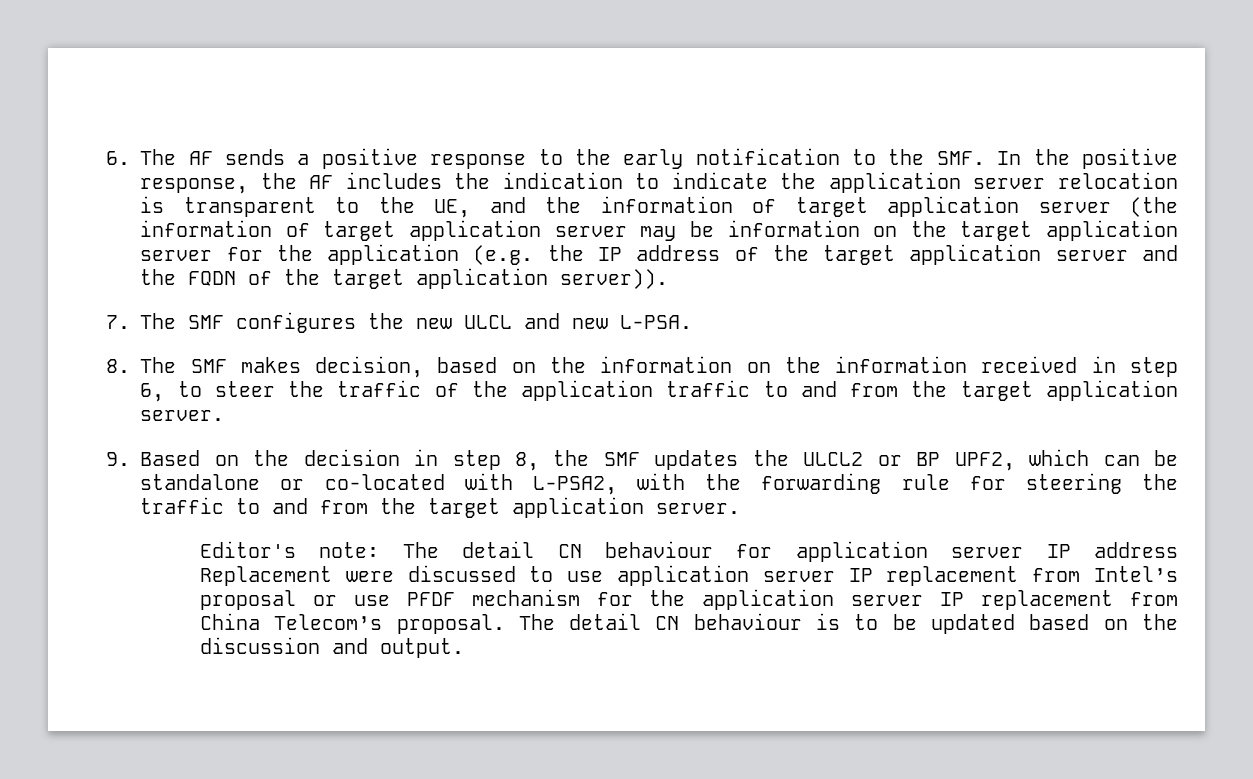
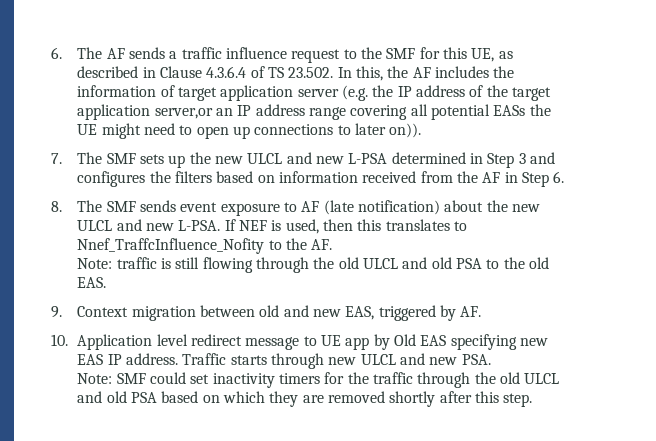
- 6. The AF sends a positive response to the early notification to the SMF. In the positive response, the AF includes the indication to indicate the application server relocation is transparent to the UE, and the information of target application server (the information of target application server may be information on the target application server for the application (e.g. the IP address of the target application server and the FQDN of the target application server)).
- 7. The SMF configures the new ULCL and new L-PSA.
- 8. The SMF makes decision, based on the information on the information received in step 6, to steer the traffic of the application traffic to and from the target application server.
- 9. Based on the decision in step 8, the SMF updates the ULCL2 or BP UPF2, which can be standalone or co-located with L-PSA2, with the forwarding rule for steering the traffic to and from the target application server.
- Editor's note: The detail CN behaviour for application server IP address Replacement were discussed to use application server IP replacement from Intel’s proposal or use PFDF mechanism for the application server IP replacement from China Telecom’s proposal. The detail CN behaviour is to be updated based on the discussion and output.
+ 6. The AF sends a traffic influence request to the SMF for this UE, as described in Clause 4.3.6.4 of TS 23.502. In this, the AF includes the information of target application server (e.g. the IP address of the target application server,or an IP address range covering all potential EASs the UE might need to open up connections to later on)).
+ 7. The SMF sets up the new ULCL and new L-PSA determined in Step 3 and configures the filters based on information received from the AF in Step 6.
+ 8. The SMF sends event exposure to AF (late notification) about the new ULCL and new L-PSA. If NEF is used, then this translates to Nnef_TraffcInfluence_Nofity to the AF.
+ Note: traffic is still flowing through the old ULCL and old PSA to the old EAS.
+ 9. Context migration between old and new EAS, triggered by AF.
+ 10. Application level redirect message to UE app by Old EAS specifying new EAS IP address. Traffic starts through new ULCL and new PSA.
+ Note: SMF could set inactivity timers for the traffic through the old ULCL and old PSA based on which they are removed shortly after this step.

